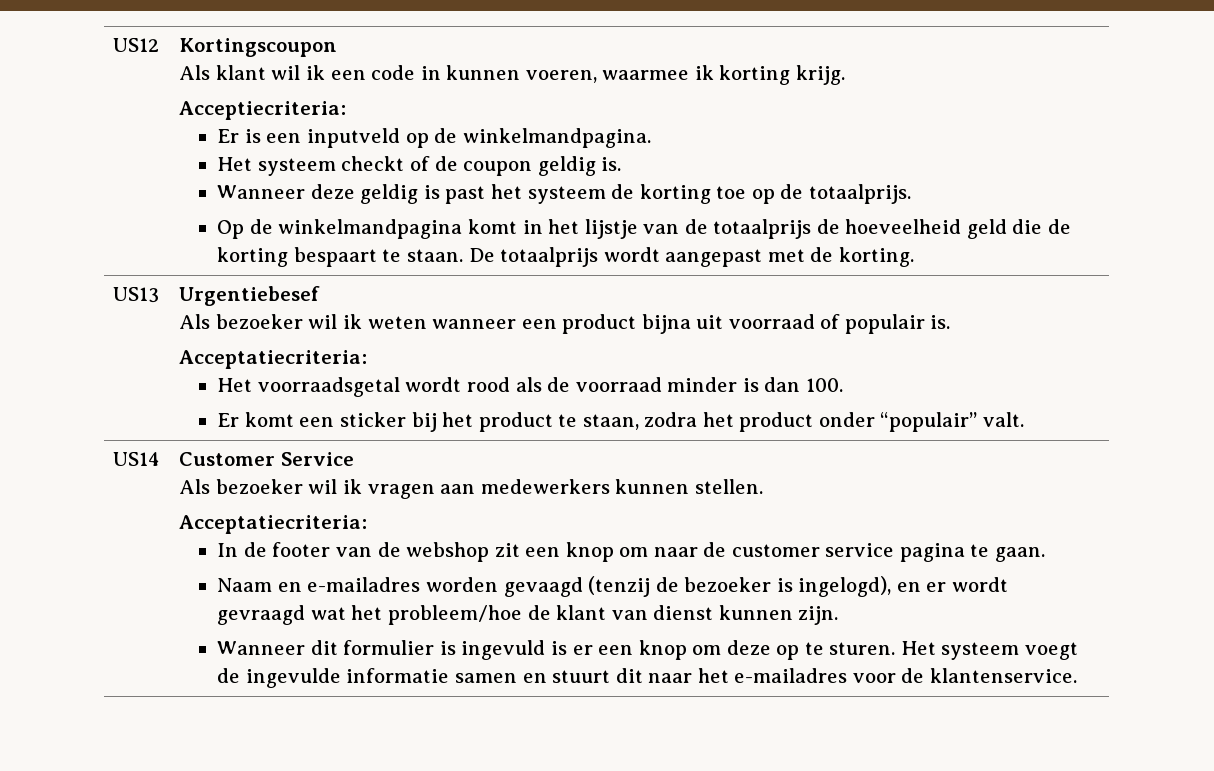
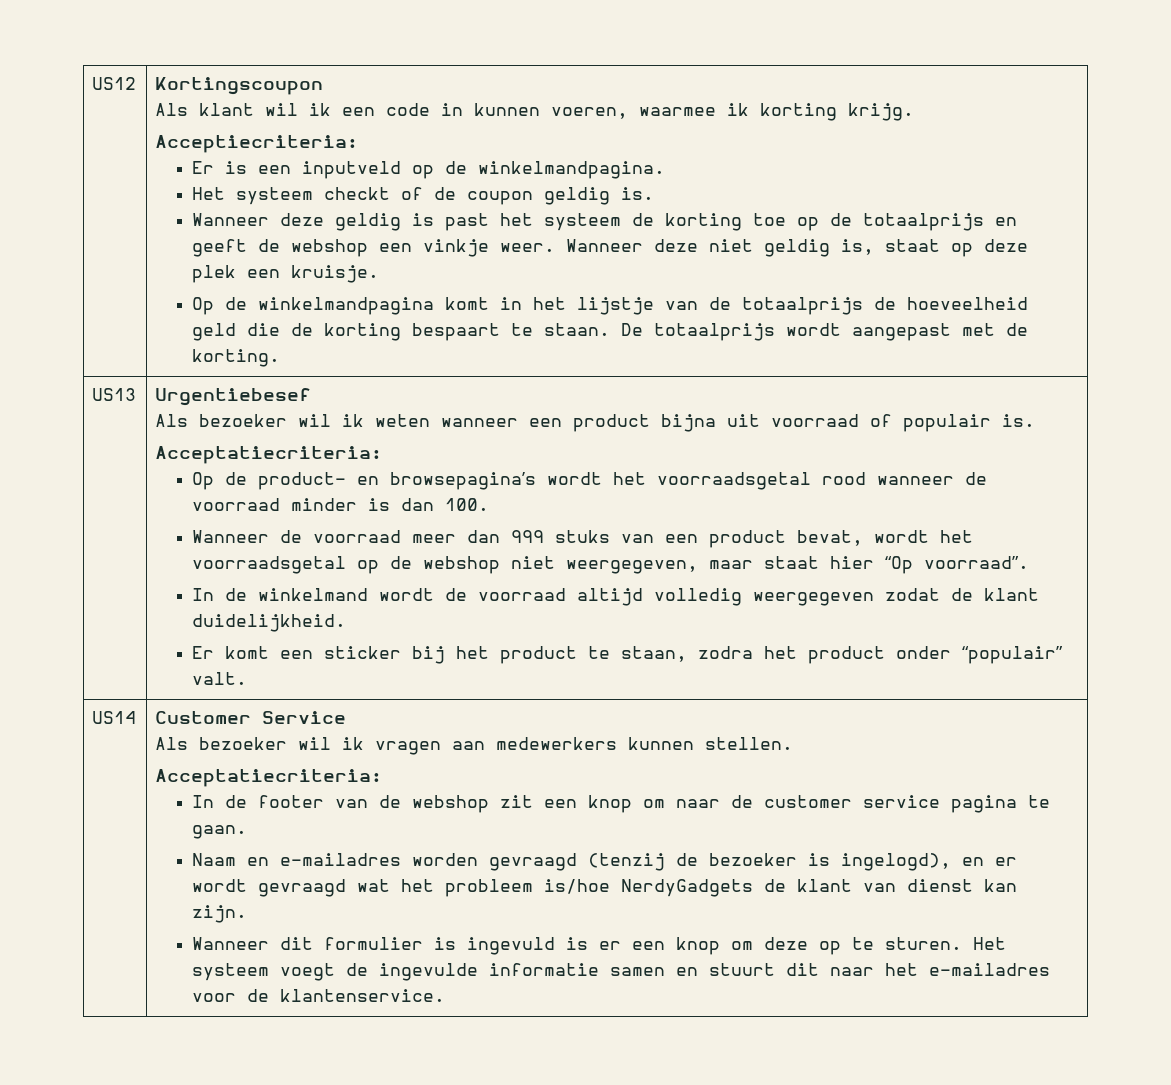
- Wanneer deze geldig is past het systeem de korting toe op de totaalprijs.
+ Wanneer deze geldig is past het systeem de korting toe op de totaalprijs en geeft de webshop een vinkje weer. Wanneer deze niet geldig is, staat op deze plek een kruisje.
- Het voorraadsgetal wordt rood als de voorraad minder is dan 100.
+ Op de product- en browsepagina’s wordt het voorraadsgetal rood wanneer de voorraad minder is dan 100.
+ Wanneer de voorraad meer dan 999 stuks van een product bevat, wordt het voorraadsgetal op de webshop niet weergegeven, maar staat hier “Op voorraad”.
+ In de winkelmand wordt de voorraad altijd volledig weergegeven zodat de klant duidelijkheid.
- Naam en e-mailadres worden gevaagd (tenzij de bezoeker is ingelogd), en er wordt gevraagd wat het probleem/hoe de klant van dienst kunnen zijn.
+ Naam en e-mailadres worden gevraagd (tenzij de bezoeker is ingelogd), en er wordt gevraagd wat het probleem is/hoe NerdyGadgets de klant van dienst kan zijn.

